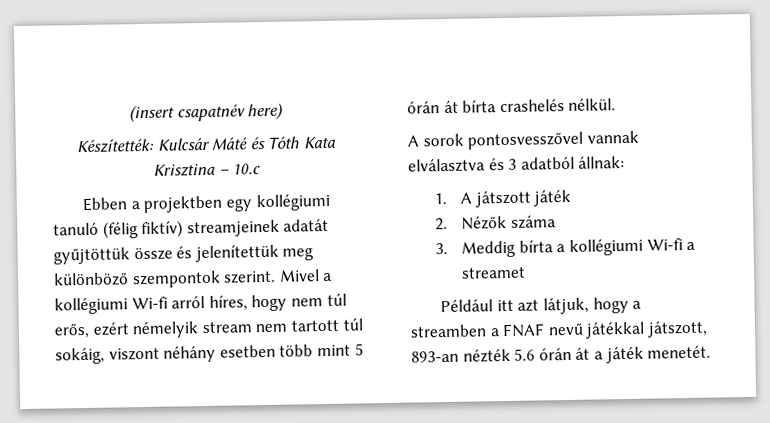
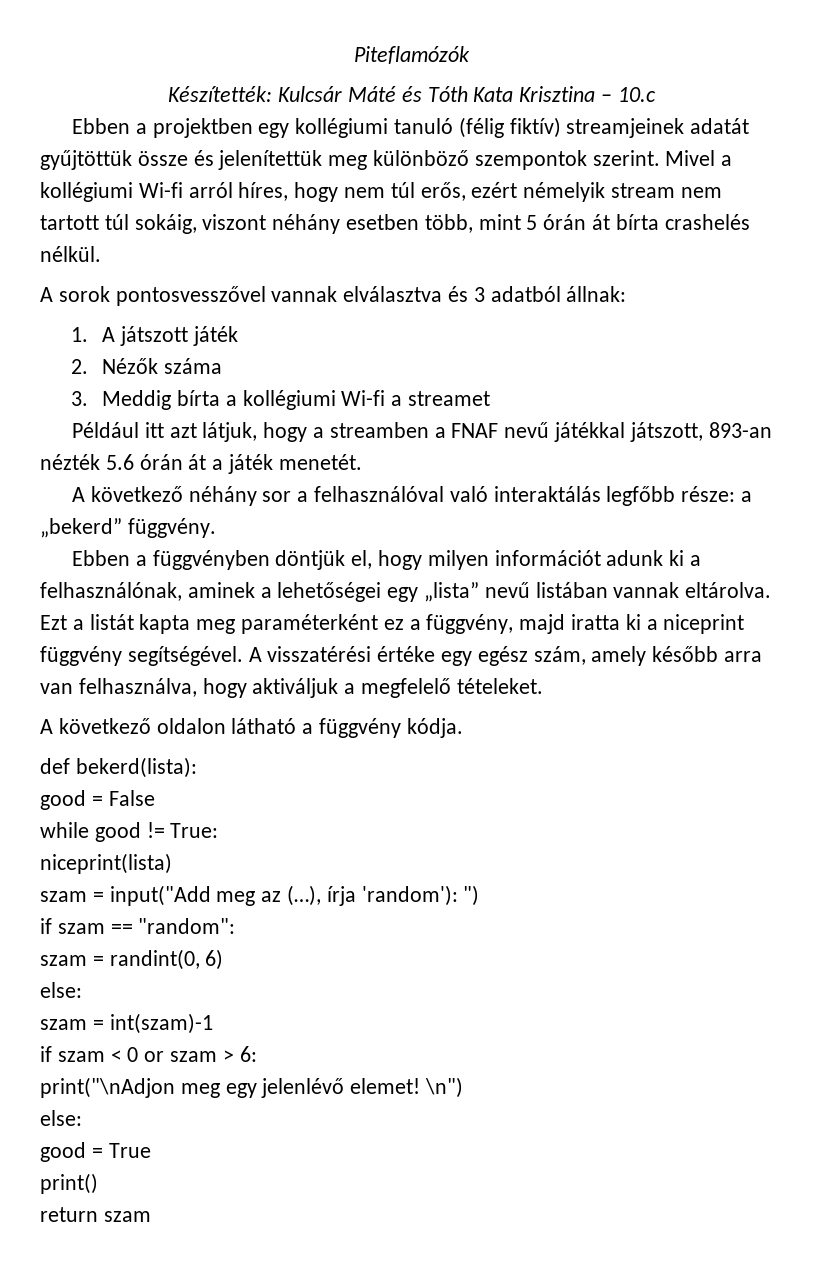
- (insert csapatnév here)
+ Piteflamózók
- Mivel a kollégiumi Wi-fi arról híres, hogy nem túl erős, ezért némelyik stream nem tartott túl sokáig, viszont néhány esetben több mint 5 órán át bírta crashelés nélkül.
+ Mivel a kollégiumi Wi-fi arról híres, hogy nem túl erős, ezért némelyik stream nem tartott túl sokáig, viszont néhány esetben több, mint 5 órán át bírta crashelés nélkül.
+ A következő néhány sor a felhasználóval való interaktálás legfőbb része: a „bekerd” függvény.
+ Ebben a függvényben döntjük el, hogy milyen információt adunk ki a felhasználónak, aminek a lehetőségei egy „lista” nevű listában vannak eltárolva. Ezt a listát kapta meg paraméterként ez a függvény, majd iratta ki a niceprint függvény segítségével. A visszatérési értéke egy egész szám, amely később arra van felhasználva, hogy aktiváljuk a megfelelő tételeket.
+ A következő oldalon látható a függvény kódja.
+ def bekerd(lista):
+ good = False
+ while good != True:
+ niceprint(lista)
+ szam = input("Add meg az (…), írja 'random'): ")
+ if szam == "random":
+ szam = randint(0, 6)
+ else:
+ szam = int(szam)-1
+ if szam < 0 or szam > 6:
+ print("\nAdjon meg egy jelenlévő elemet! \n")
+ else:
+ good = True
+ print()
+ return szam

